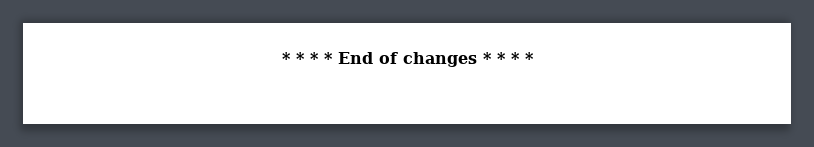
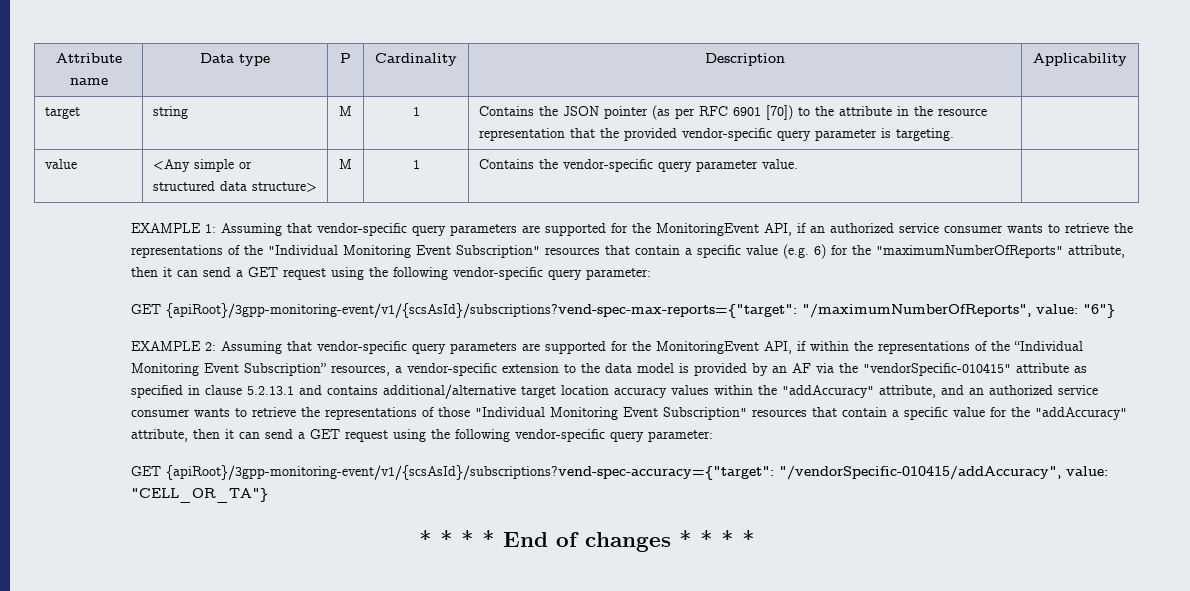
+ Attribute name | Data type | P | Cardinality | Description | Applicability
+ target | string | M | 1 | Contains the JSON pointer (as per RFC 6901 [70]) to the attribute in the resource representation that the provided vendor-specific query parameter is targeting. |
+ value | <Any simple or structured data structure> | M | 1 | Contains the vendor-specific query parameter value. |
+ EXAMPLE 1: Assuming that vendor-specific query parameters are supported for the MonitoringEvent API, if an authorized service consumer wants to retrieve the representations of the "Individual Monitoring Event Subscription" resources that contain a specific value (e.g. 6) for the "maximumNumberOfReports" attribute, then it can send a GET request using the following vendor-specific query parameter:
+ GET {apiRoot}/3gpp-monitoring-event/v1/{scsAsId}/subscriptions?vend-spec-max-reports={"target": "/maximumNumberOfReports", value: "6"}
+ EXAMPLE 2: Assuming that vendor-specific query parameters are supported for the MonitoringEvent API, if within the representations of the “Individual Monitoring Event Subscription” resources, a vendor-specific extension to the data model is provided by an AF via the "vendorSpecific-010415" attribute as specified in clause 5.2.13.1 and contains additional/alternative target location accuracy values within the "addAccuracy" attribute, and an authorized service consumer wants to retrieve the representations of those "Individual Monitoring Event Subscription" resources that contain a specific value for the "addAccuracy" attribute, then it can send a GET request using the following vendor-specific query parameter:
+ GET {apiRoot}/3gpp-monitoring-event/v1/{scsAsId}/subscriptions?vend-spec-accuracy={"target": "/vendorSpecific-010415/addAccuracy", value: "CELL_OR_TA"}

